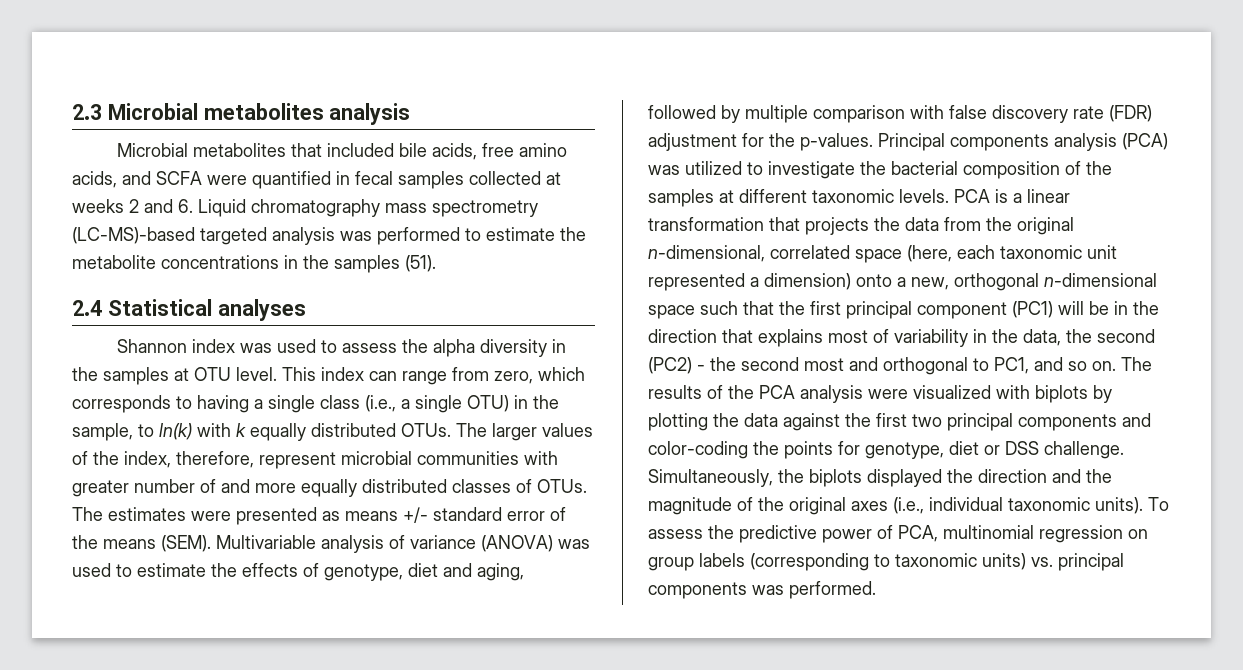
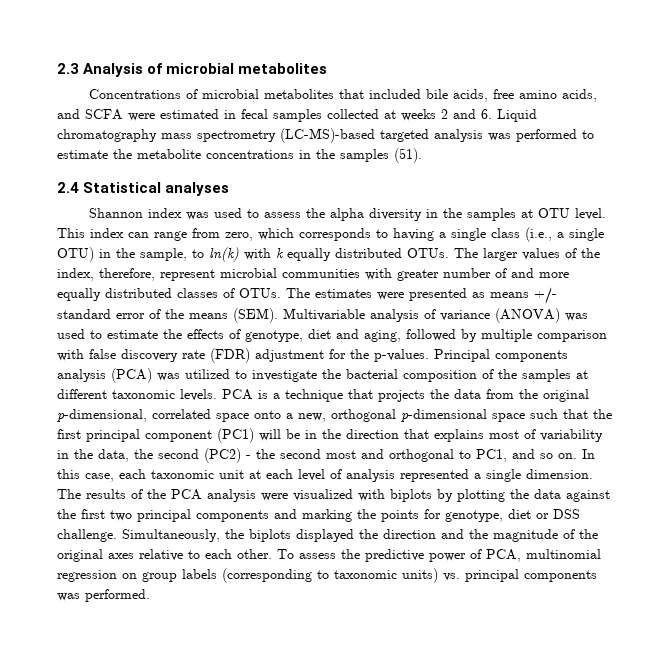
- 2.3 Microbial metabolites analysis
- Microbial metabolites that included bile acids, free amino acids, and SCFA were quantified in fecal samples collected at weeks 2 and 6. Liquid chromatography mass spectrometry (LC-MS)-based targeted analysis was performed to estimate the metabolite concentrations in the samples (51).
+ 2.3 Analysis of microbial metabolites
+ Concentrations of microbial metabolites that included bile acids, free amino acids, and SCFA were estimated in fecal samples collected at weeks 2 and 6. Liquid chromatography mass spectrometry (LC-MS)-based targeted analysis was performed to estimate the metabolite concentrations in the samples (51).
- PCA is a linear transformation that projects the data from the original n-dimensional, correlated space (here, each taxonomic unit represented a dimension) onto a new, orthogonal n-dimensional space such that the first principal component (PC1) will be in the direction that explains most of variability in the data, the second (PC2) - the second most and orthogonal to PC1, and so on.
+ PCA is a technique that projects the data from the original p-dimensional, correlated space onto a new, orthogonal p-dimensional space such that the first principal component (PC1) will be in the direction that explains most of variability in the data, the second (PC2) - the second most and orthogonal to PC1, and so on.
+ In this case, each taxonomic unit at each level of analysis represented a single dimension.
- The results of the PCA analysis were visualized with biplots by plotting the data against the first two principal components and color-coding the points for genotype, diet or DSS challenge.
+ The results of the PCA analysis were visualized with biplots by plotting the data against the first two principal components and marking the points for genotype, diet or DSS challenge.
- Simultaneously, the biplots displayed the direction and the magnitude of the original axes (i.e., individual taxonomic units).
+ Simultaneously, the biplots displayed the direction and the magnitude of the original axes relative to each other.

